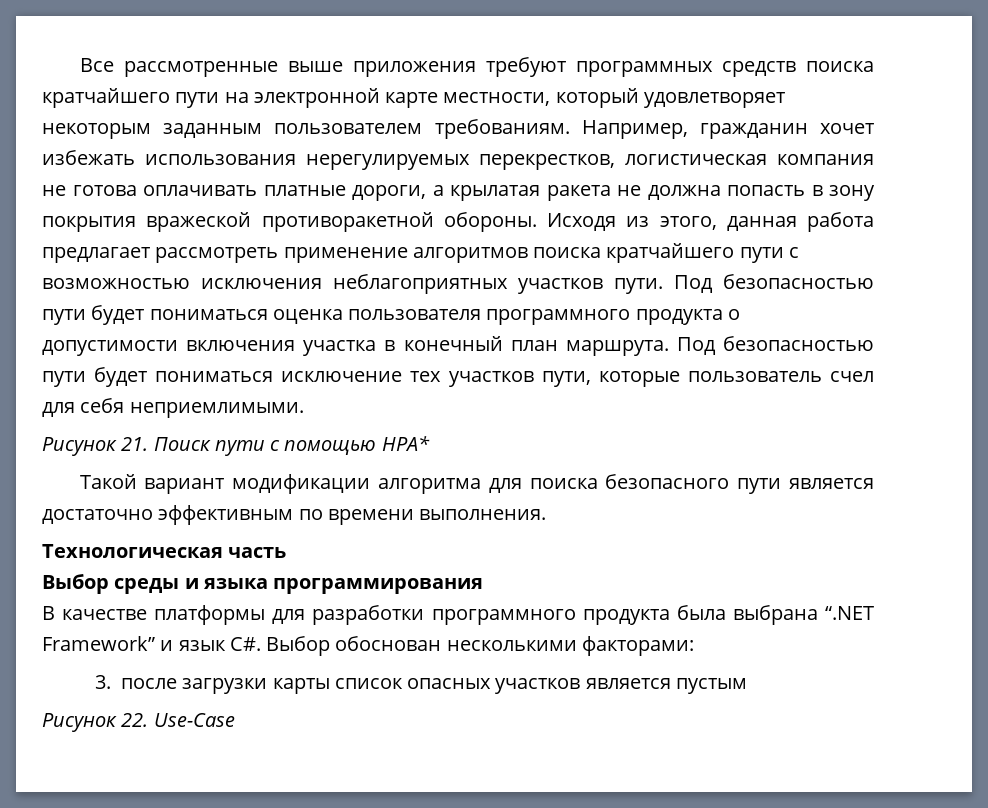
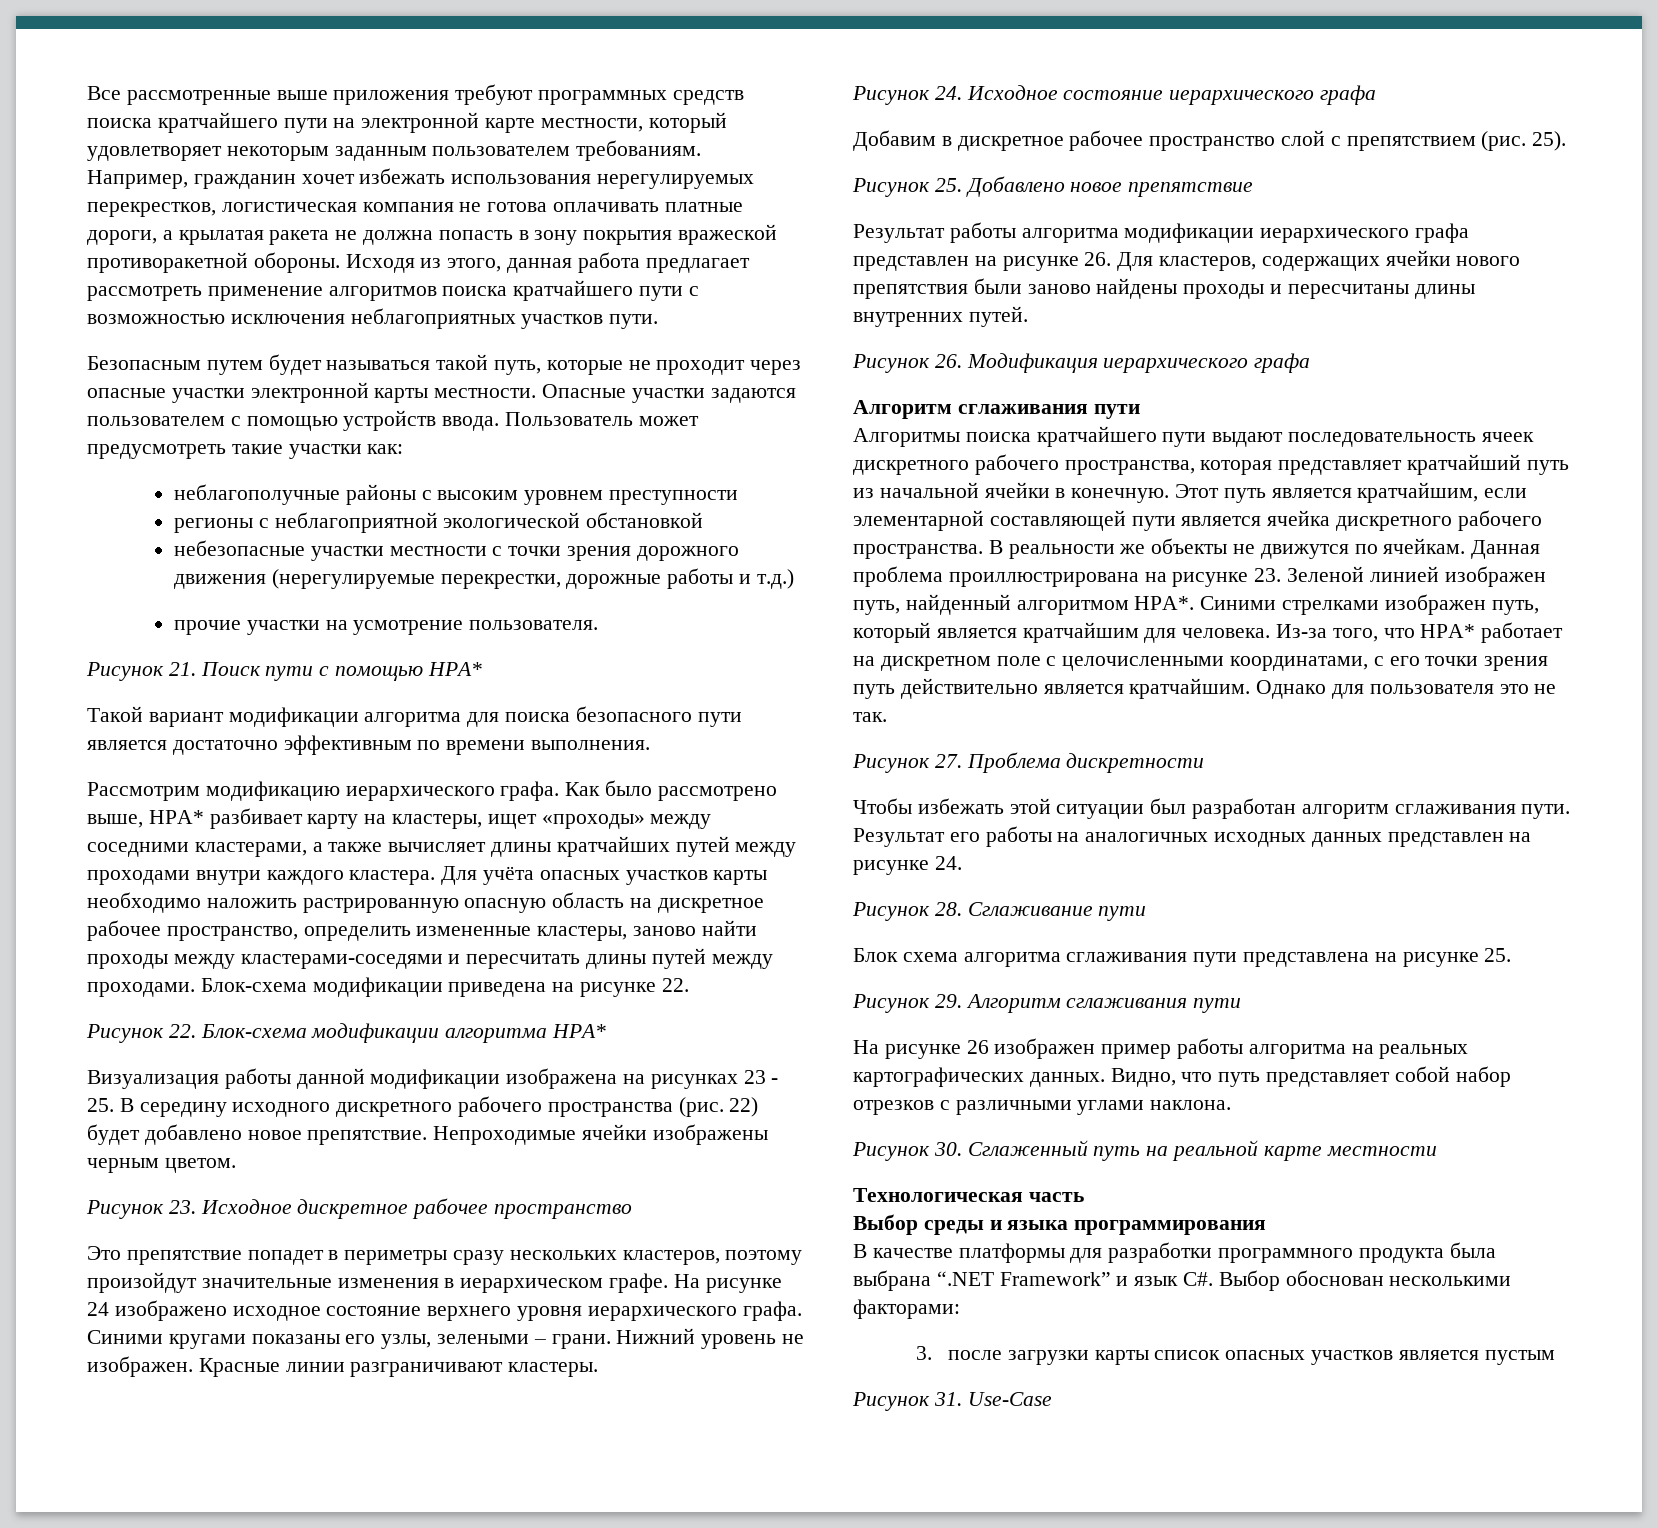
- Исходя из этого, данная работа предлагает рассмотреть применение алгоритмов поиска кратчайшего пути с возможностью исключения неблагоприятных участков пути. Под безопасностью пути будет пониматься оценка пользователя программного продукта о допустимости включения участка в конечный план маршрута. Под безопасностью пути будет пониматься исключение тех участков пути, которые пользователь счел для себя неприемлимыми.
+ Исходя из этого, данная работа предлагает рассмотреть применение алгоритмов поиска кратчайшего пути с возможностью исключения неблагоприятных участков пути.
+ Безопасным путем будет называться такой путь, которые не проходит через опасные участки электронной карты местности. Опасные участки задаются пользователем с помощью устройств ввода. Пользователь может предусмотреть такие участки как:
+ неблагополучные районы с высоким уровнем преступности
+ регионы с неблагоприятной экологической обстановкой
+ небезопасные участки местности с точки зрения дорожного движения (нерегулируемые перекрестки, дорожные работы и т.д.)
+ прочие участки на усмотрение пользователя.
+ Рассмотрим модификацию иерархического графа. Как было рассмотрено выше, HPA* разбивает карту на кластеры, ищет «проходы» между соседними кластерами, а также вычисляет длины кратчайших путей между проходами внутри каждого кластера. Для учёта опасных участков карты необходимо наложить растрированную опасную область на дискретное рабочее пространство, определить измененные кластеры, заново найти проходы между кластерами-соседями и пересчитать длины путей между проходами. Блок-схема модификации приведена на рисунке 22.
+ Рисунок 22. Блок-схема модификации алгоритма HPA*
+ Визуализация работы данной модификации изображена на рисунках 23 - 25. В середину исходного дискретного рабочего пространства (рис. 22) будет добавлено новое препятствие. Непроходимые ячейки изображены черным цветом.
+ Рисунок 23. Исходное дискретное рабочее пространство
+ Это препятствие попадет в периметры сразу нескольких кластеров, поэтому произойдут значительные изменения в иерархическом графе. На рисунке 24 изображено исходное состояние верхнего уровня иерархического графа. Синими кругами показаны его узлы, зелеными – грани. Нижний уровень не изображен. Красные линии разграничивают кластеры.
+ Рисунок 24. Исходное состояние иерархического графа
+ Добавим в дискретное рабочее пространство слой с препятствием (рис. 25).
+ Рисунок 25. Добавлено новое препятствие
+ Результат работы алгоритма модификации иерархического графа представлен на рисунке 26. Для кластеров, содержащих ячейки нового препятствия были заново найдены проходы и пересчитаны длины внутренних путей.
+ Рисунок 26. Модификация иерархического графа
+ Алгоритм сглаживания пути
+ Алгоритмы поиска кратчайшего пути выдают последовательность ячеек дискретного рабочего пространства, которая представляет кратчайший путь из начальной ячейки в конечную. Этот путь является кратчайшим, если элементарной составляющей пути является ячейка дискретного рабочего пространства. В реальности же объекты не движутся по ячейкам. Данная проблема проиллюстрирована на рисунке 23. Зеленой линией изображен путь, найденный алгоритмом HPA*. Синими стрелками изображен путь, который является кратчайшим для человека. Из-за того, что HPA* работает на дискретном поле с целочисленными координатами, с его точки зрения путь действительно является кратчайшим. Однако для пользователя это не так.
+ Рисунок 27. Проблема дискретности
+ Чтобы избежать этой ситуации был разработан алгоритм сглаживания пути. Результат его работы на аналогичных исходных данных представлен на рисунке 24.
+ Рисунок 28. Сглаживание пути
+ Блок схема алгоритма сглаживания пути представлена на рисунке 25.
+ Рисунок 29. Алгоритм сглаживания пути
+ На рисунке 26 изображен пример работы алгоритма на реальных картографических данных. Видно, что путь представляет собой набор отрезков с различными углами наклона.
+ Рисунок 30. Сглаженный путь на реальной карте местности
- Рисунок 22. Use-Case
+ Рисунок 31. Use-Case

